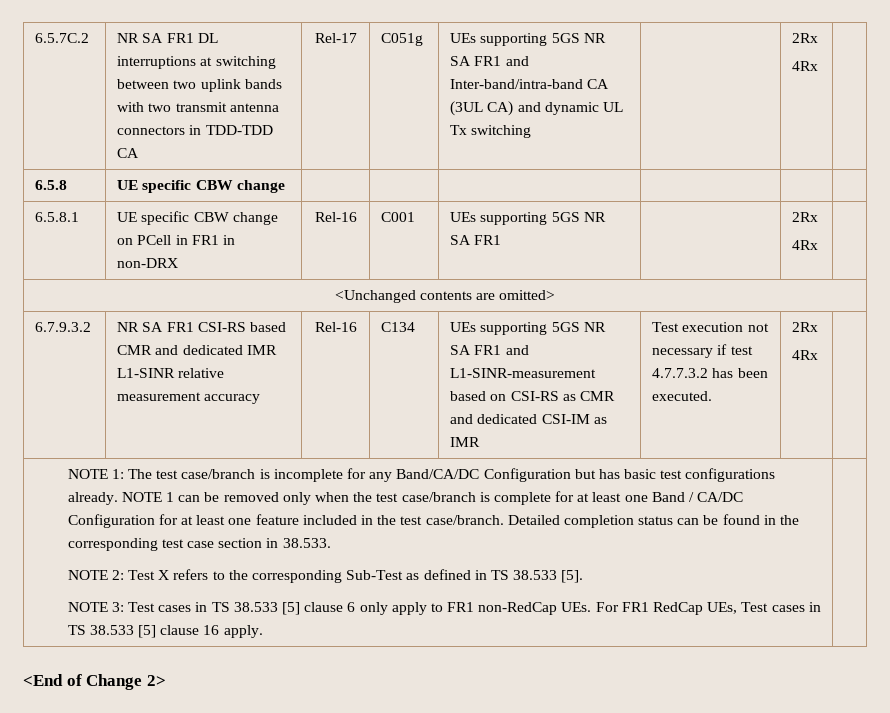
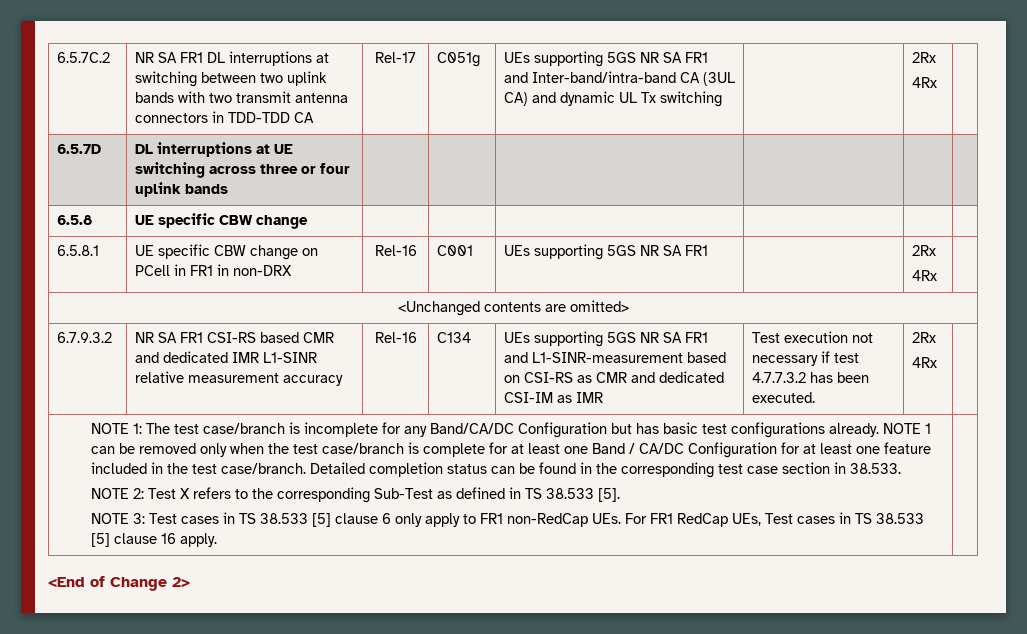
+ 6.5.7D | DL interruptions at UE switching across three or four uplink bands | | | | | |

